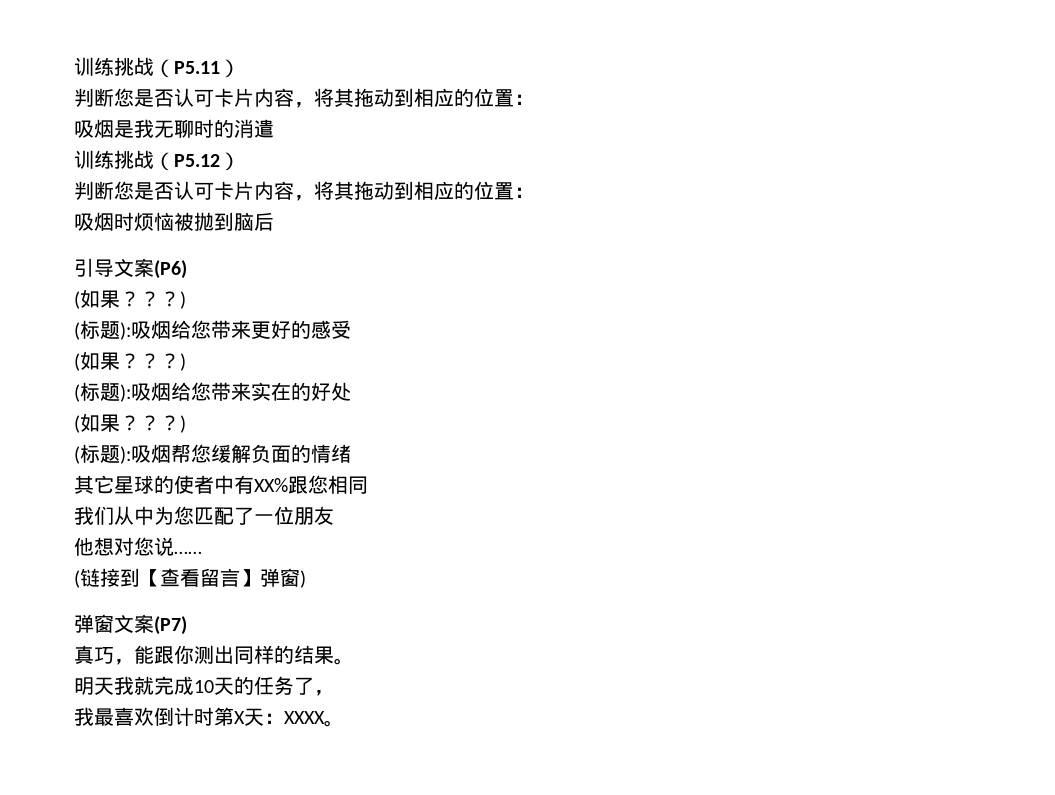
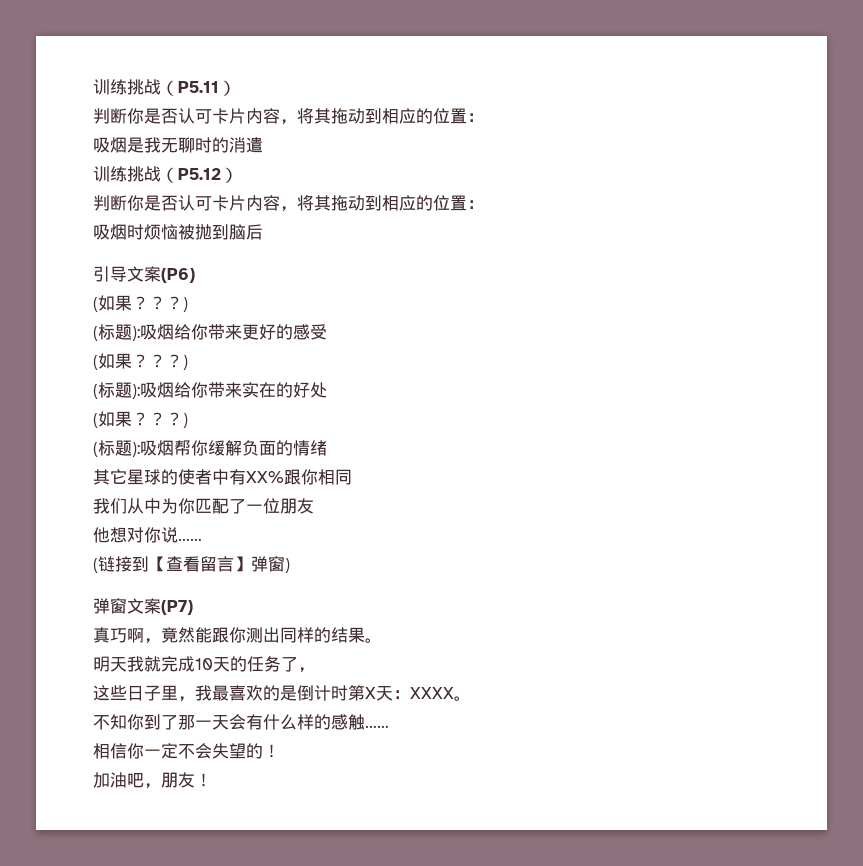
  训练挑战（P5.11）
- 判断您是否认可卡片内容，将其拖动到相应的位置：
+ 判断你是否认可卡片内容，将其拖动到相应的位置：
  训练挑战（P5.12）
- 判断您是否认可卡片内容，将其拖动到相应的位置：
+ 判断你是否认可卡片内容，将其拖动到相应的位置：
- (标题):吸烟给您带来更好的感受
+ (标题):吸烟给你带来更好的感受
- (标题):吸烟给您带来实在的好处
+ (标题):吸烟给你带来实在的好处
- (标题):吸烟帮您缓解负面的情绪
+ (标题):吸烟帮你缓解负面的情绪
- 其它星球的使者中有XX%跟您相同
+ 其它星球的使者中有XX%跟你相同
- 我们从中为您匹配了一位朋友
+ 我们从中为你匹配了一位朋友
- 他想对您说……
+ 他想对你说……
- 真巧，能跟你测出同样的结果。
+ 真巧啊，竟然能跟你测出同样的结果。
- 我最喜欢倒计时第X天：XXXX。
+ 这些日子里，我最喜欢的是倒计时第X天：XXXX。
+ 不知你到了那一天会有什么样的感触……
+ 相信你一定不会失望的！
+ 加油吧，朋友！

